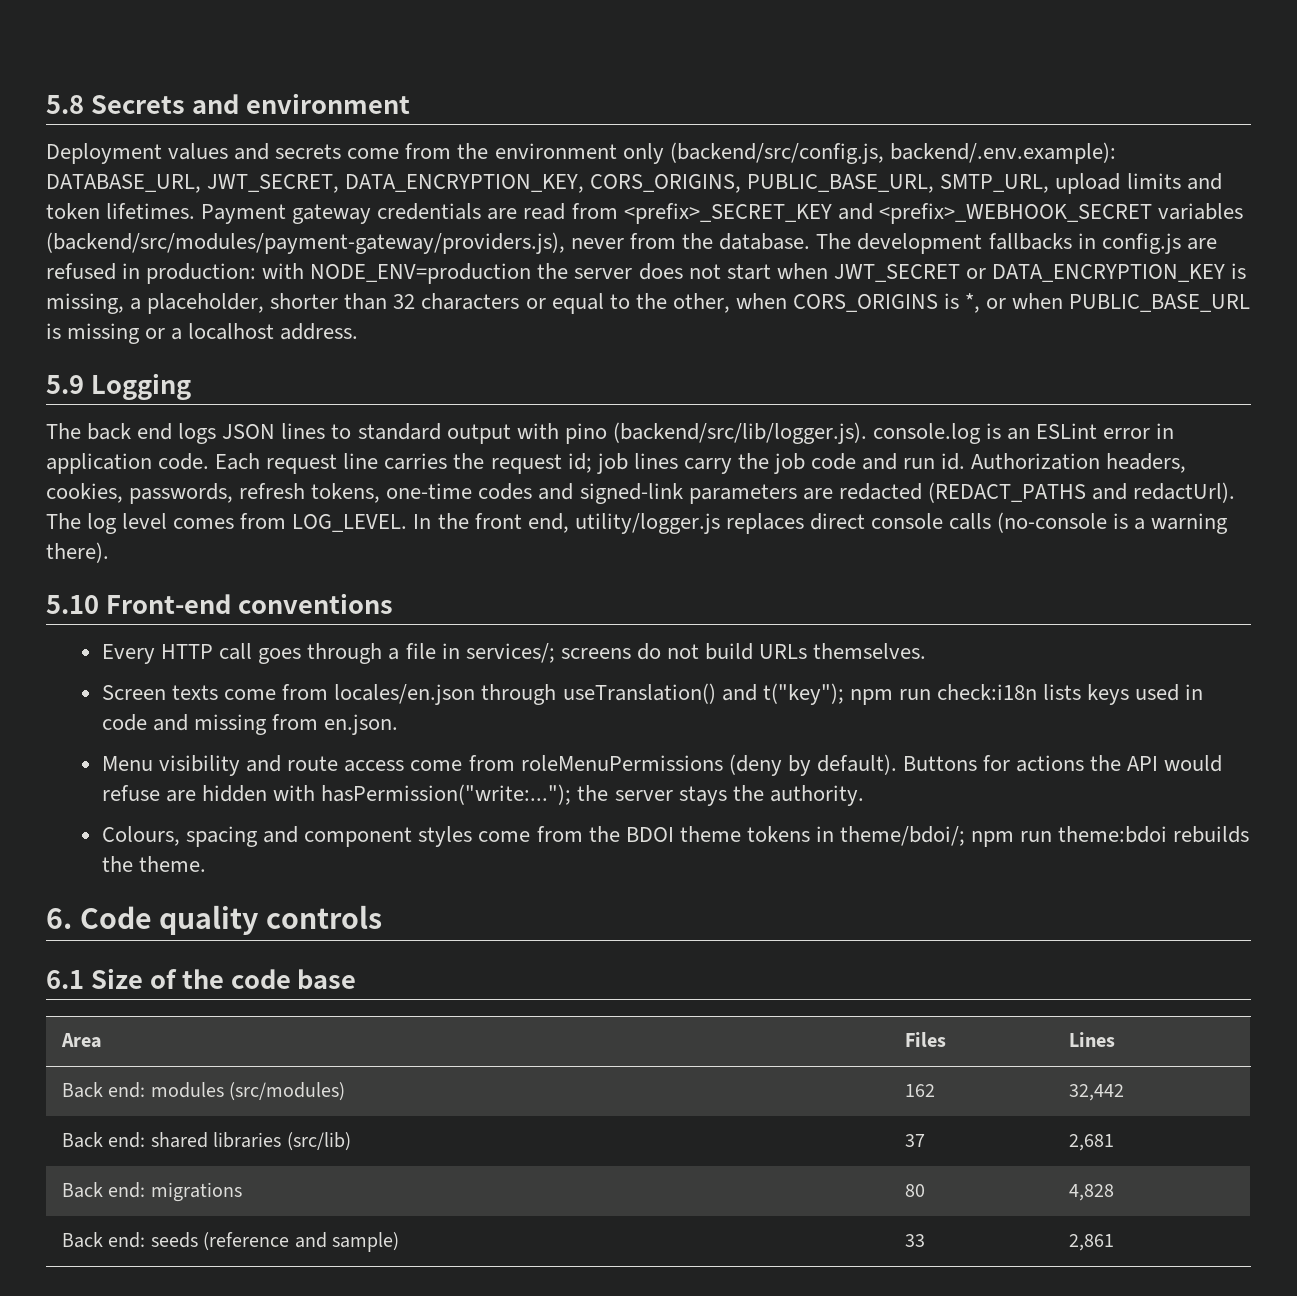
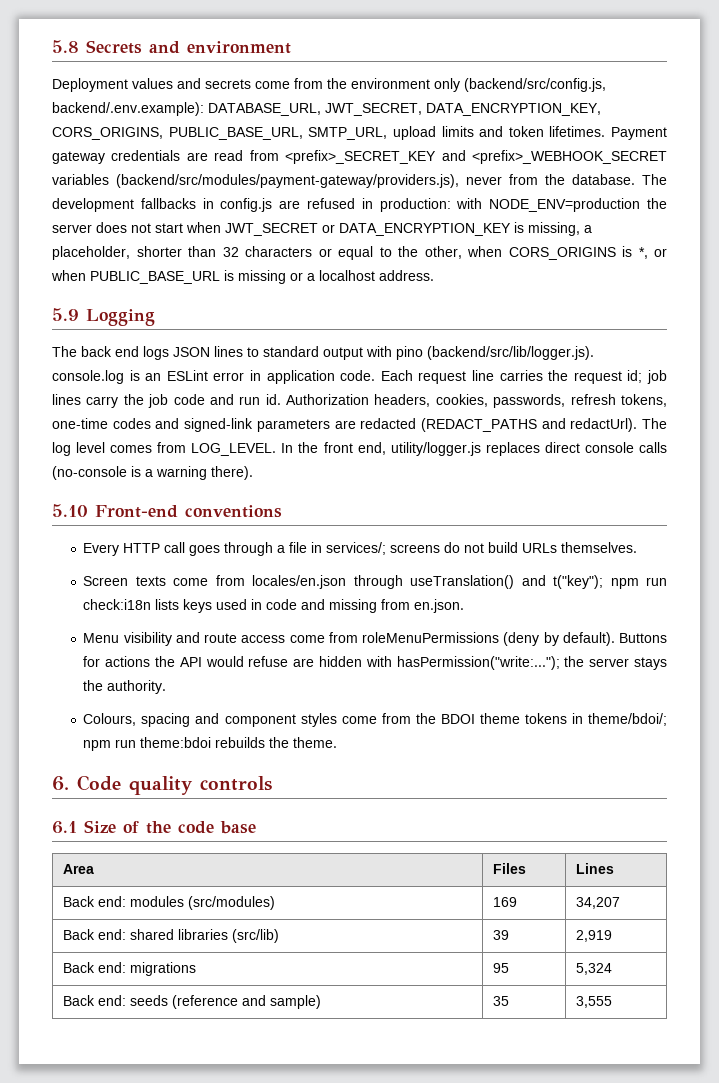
- Back end: modules (src/modules) | 162 | 32,442
+ Back end: modules (src/modules) | 169 | 34,207
- Back end: shared libraries (src/lib) | 37 | 2,681
+ Back end: shared libraries (src/lib) | 39 | 2,919
- Back end: migrations | 80 | 4,828
+ Back end: migrations | 95 | 5,324
- Back end: seeds (reference and sample) | 33 | 2,861
+ Back end: seeds (reference and sample) | 35 | 3,555

